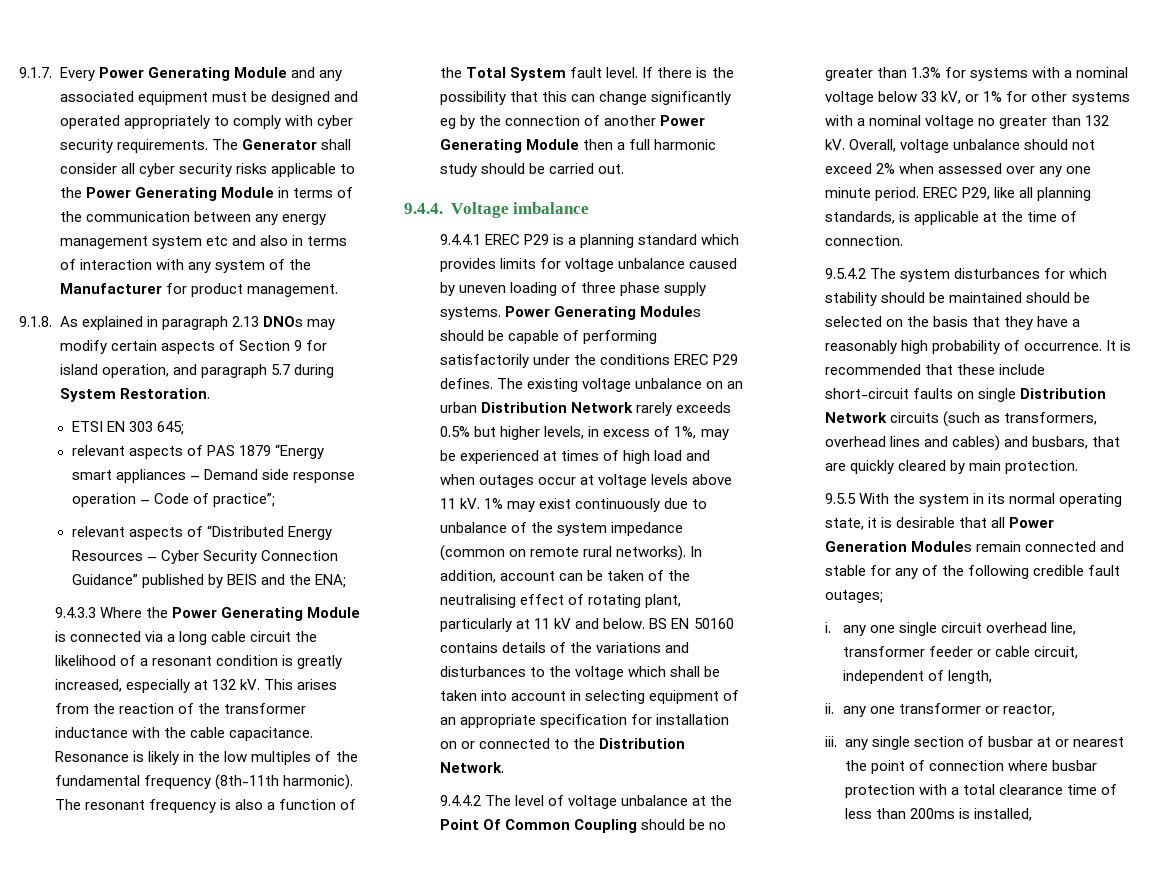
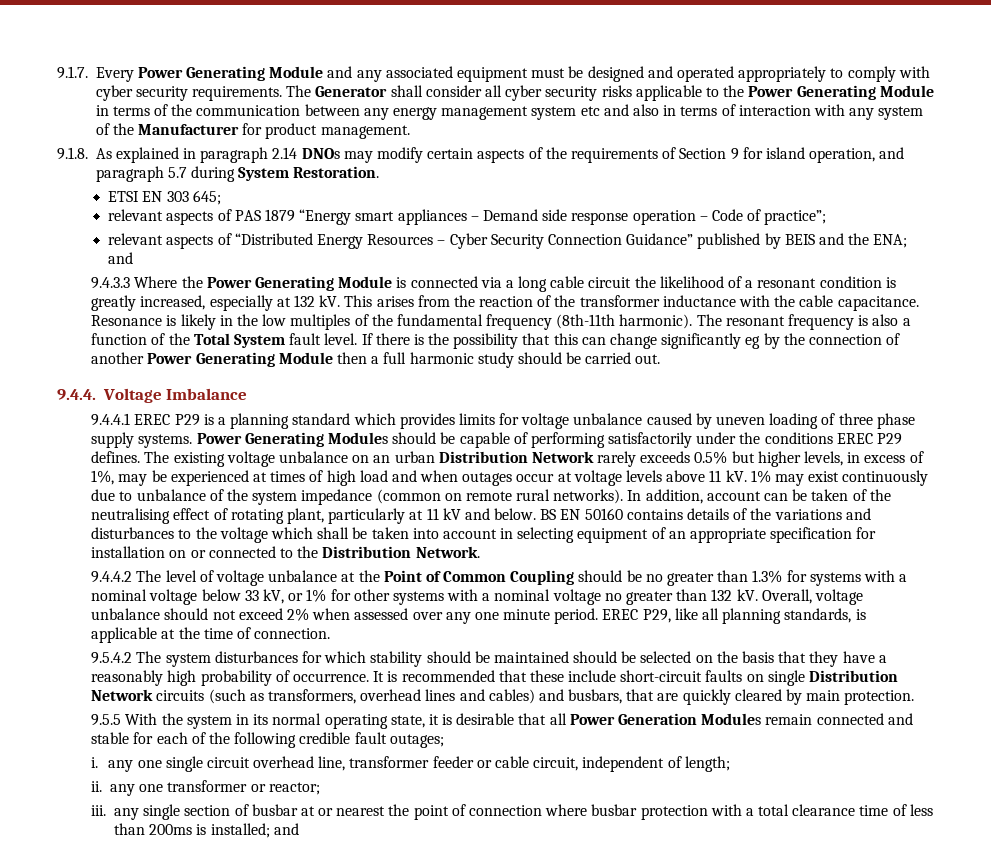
- 9.1.8. As explained in paragraph 2.13 DNOs may modify certain aspects of Section 9 for island operation, and paragraph 5.7 during System Restoration.
+ 9.1.8. As explained in paragraph 2.14 DNOs may modify certain aspects of the requirements of Section 9 for island operation, and paragraph 5.7 during System Restoration.
- relevant aspects of “Distributed Energy Resources – Cyber Security Connection Guidance” published by BEIS and the ENA;
+ relevant aspects of “Distributed Energy Resources – Cyber Security Connection Guidance” published by BEIS and the ENA; and
- 9.4.4. Voltage imbalance
+ 9.4.4. Voltage Imbalance
- 9.4.4.2 The level of voltage unbalance at the Point Of Common Coupling should be no greater than 1.3% for systems with a nominal voltage below 33 kV, or 1% for other systems with a nominal voltage no greater than 132 kV.
+ 9.4.4.2 The level of voltage unbalance at the Point of Common Coupling should be no greater than 1.3% for systems with a nominal voltage below 33 kV, or 1% for other systems with a nominal voltage no greater than 132 kV.
- 9.5.5 With the system in its normal operating state, it is desirable that all Power Generation Modules remain connected and stable for any of the following credible fault outages;
+ 9.5.5 With the system in its normal operating state, it is desirable that all Power Generation Modules remain connected and stable for each of the following credible fault outages;
- i. any one single circuit overhead line, transformer feeder or cable circuit, independent of length,
+ i. any one single circuit overhead line, transformer feeder or cable circuit, independent of length;
- ii. any one transformer or reactor,
+ ii. any one transformer or reactor;
- iii. any single section of busbar at or nearest the point of connection where busbar protection with a total clearance time of less than 200ms is installed,
+ iii. any single section of busbar at or nearest the point of connection where busbar protection with a total clearance time of less than 200ms is installed; and

